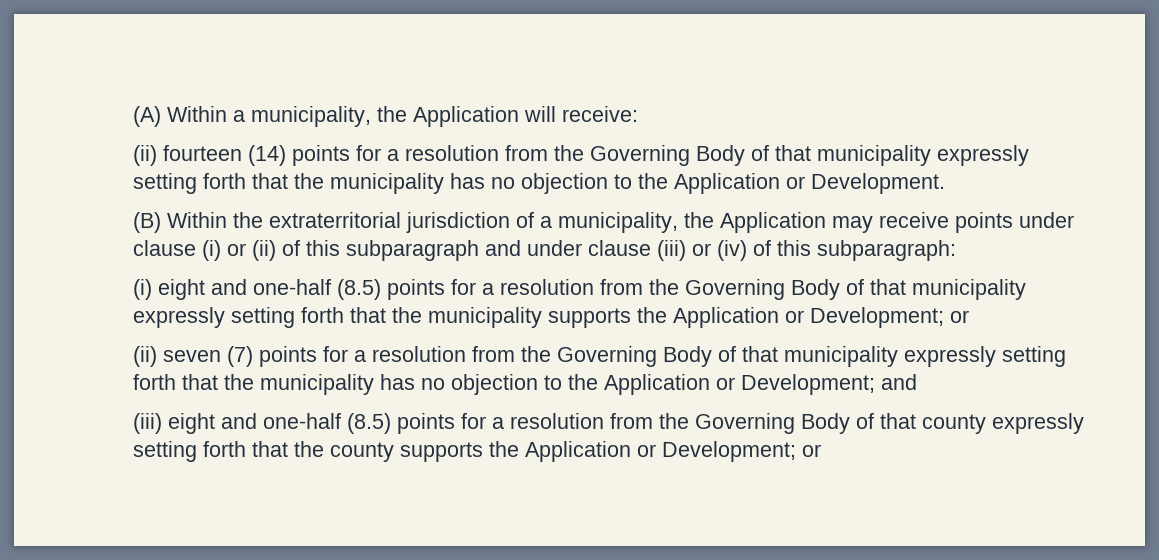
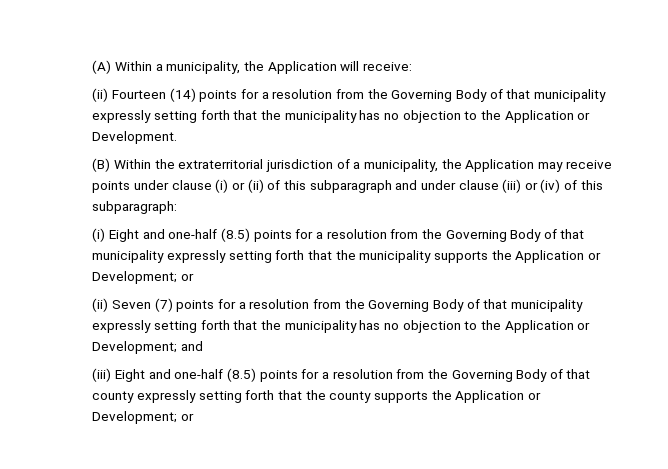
- (ii) fourteen (14) points for a resolution from the Governing Body of that municipality expressly setting forth that the municipality has no objection to the Application or Development.
+ (ii) Fourteen (14) points for a resolution from the Governing Body of that municipality expressly setting forth that the municipality has no objection to the Application or Development.
- (i) eight and one-half (8.5) points for a resolution from the Governing Body of that municipality expressly setting forth that the municipality supports the Application or Development; or
+ (i) Eight and one-half (8.5) points for a resolution from the Governing Body of that municipality expressly setting forth that the municipality supports the Application or Development; or
- (ii) seven (7) points for a resolution from the Governing Body of that municipality expressly setting forth that the municipality has no objection to the Application or Development; and
+ (ii) Seven (7) points for a resolution from the Governing Body of that municipality expressly setting forth that the municipality has no objection to the Application or Development; and
- (iii) eight and one-half (8.5) points for a resolution from the Governing Body of that county expressly setting forth that the county supports the Application or Development; or
+ (iii) Eight and one-half (8.5) points for a resolution from the Governing Body of that county expressly setting forth that the county supports the Application or Development; or

